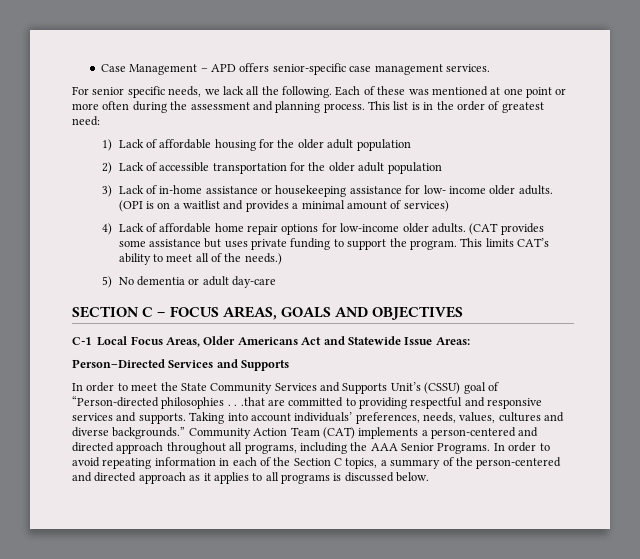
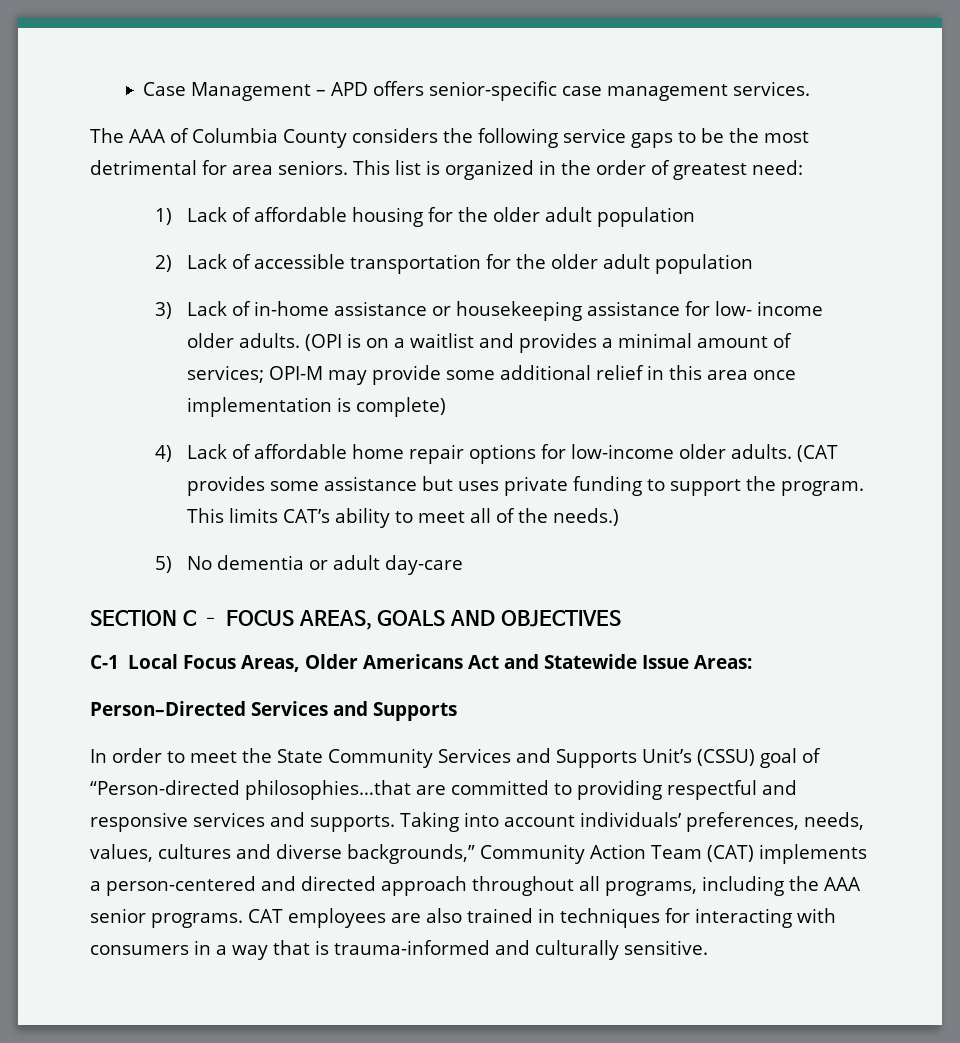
- For senior specific needs, we lack all the following. Each of these was mentioned at one point or more often during the assessment and planning process.
+ The AAA of Columbia County considers the following service gaps to be the most detrimental for area seniors.
- This list is in the order of greatest need:
+ This list is organized in the order of greatest need:
- (OPI is on a waitlist and provides a minimal amount of services)
+ (OPI is on a waitlist and provides a minimal amount of services; OPI-M may provide some additional relief in this area once implementation is complete)
- In order to meet the State Community Services and Supports Unit’s (CSSU) goal of “Person-directed philosophies . . .that are committed to providing respectful and responsive services and supports.
+ In order to meet the State Community Services and Supports Unit’s (CSSU) goal of “Person-directed philosophies…that are committed to providing respectful and responsive services and supports.
- Taking into account individuals’ preferences, needs, values, cultures and diverse backgrounds.” Community Action Team (CAT) implements a person-centered and directed approach throughout all programs, including the AAA Senior Programs. In order to avoid repeating information in each of the Section C topics, a summary of the person-centered and directed approach as it applies to all programs is discussed below.
+ Taking into account individuals’ preferences, needs, values, cultures and diverse backgrounds,” Community Action Team (CAT) implements a person-centered and directed approach throughout all programs, including the AAA senior programs. CAT employees are also trained in techniques for interacting with consumers in a way that is trauma-informed and culturally sensitive.

